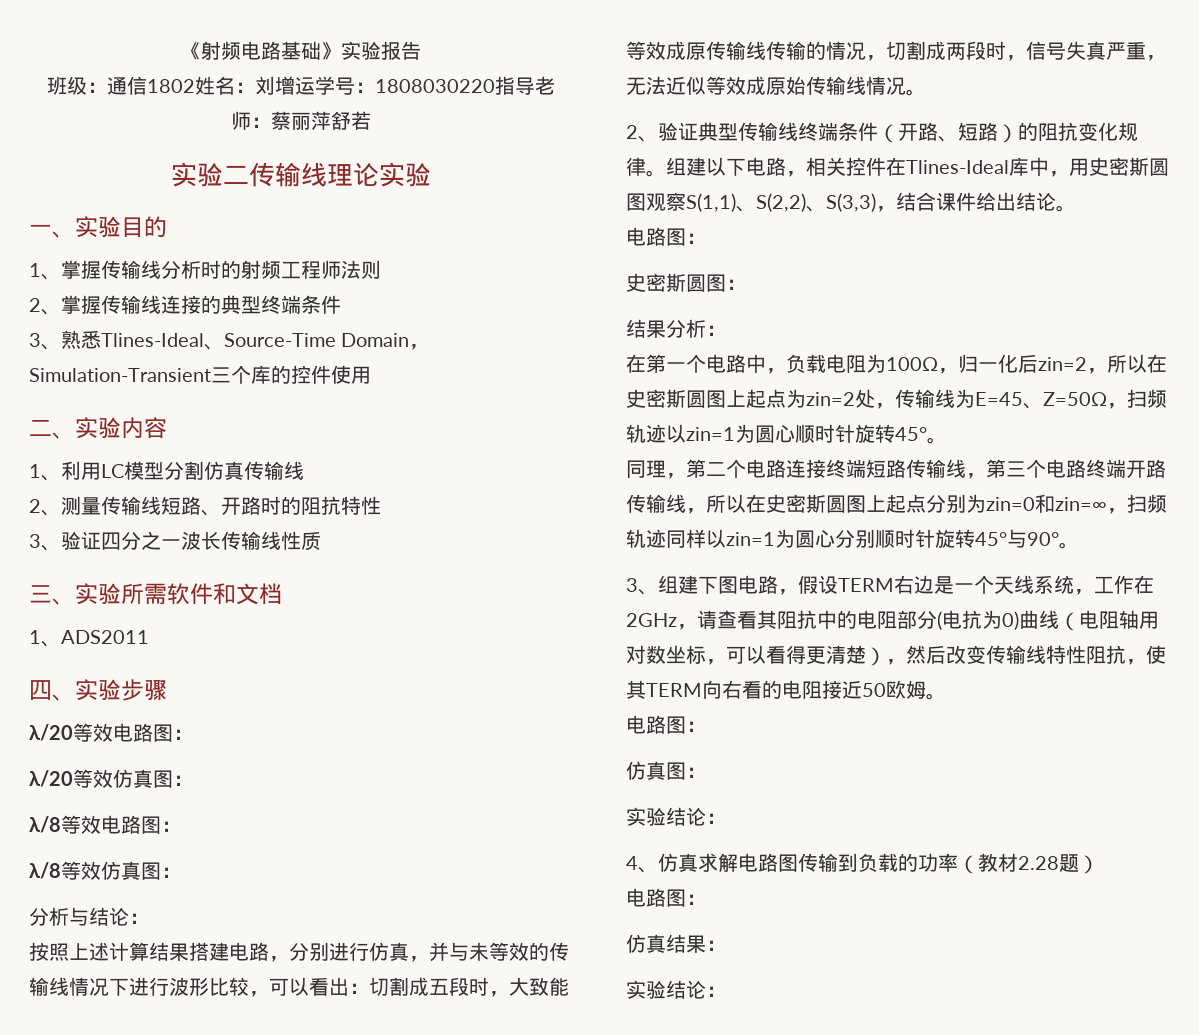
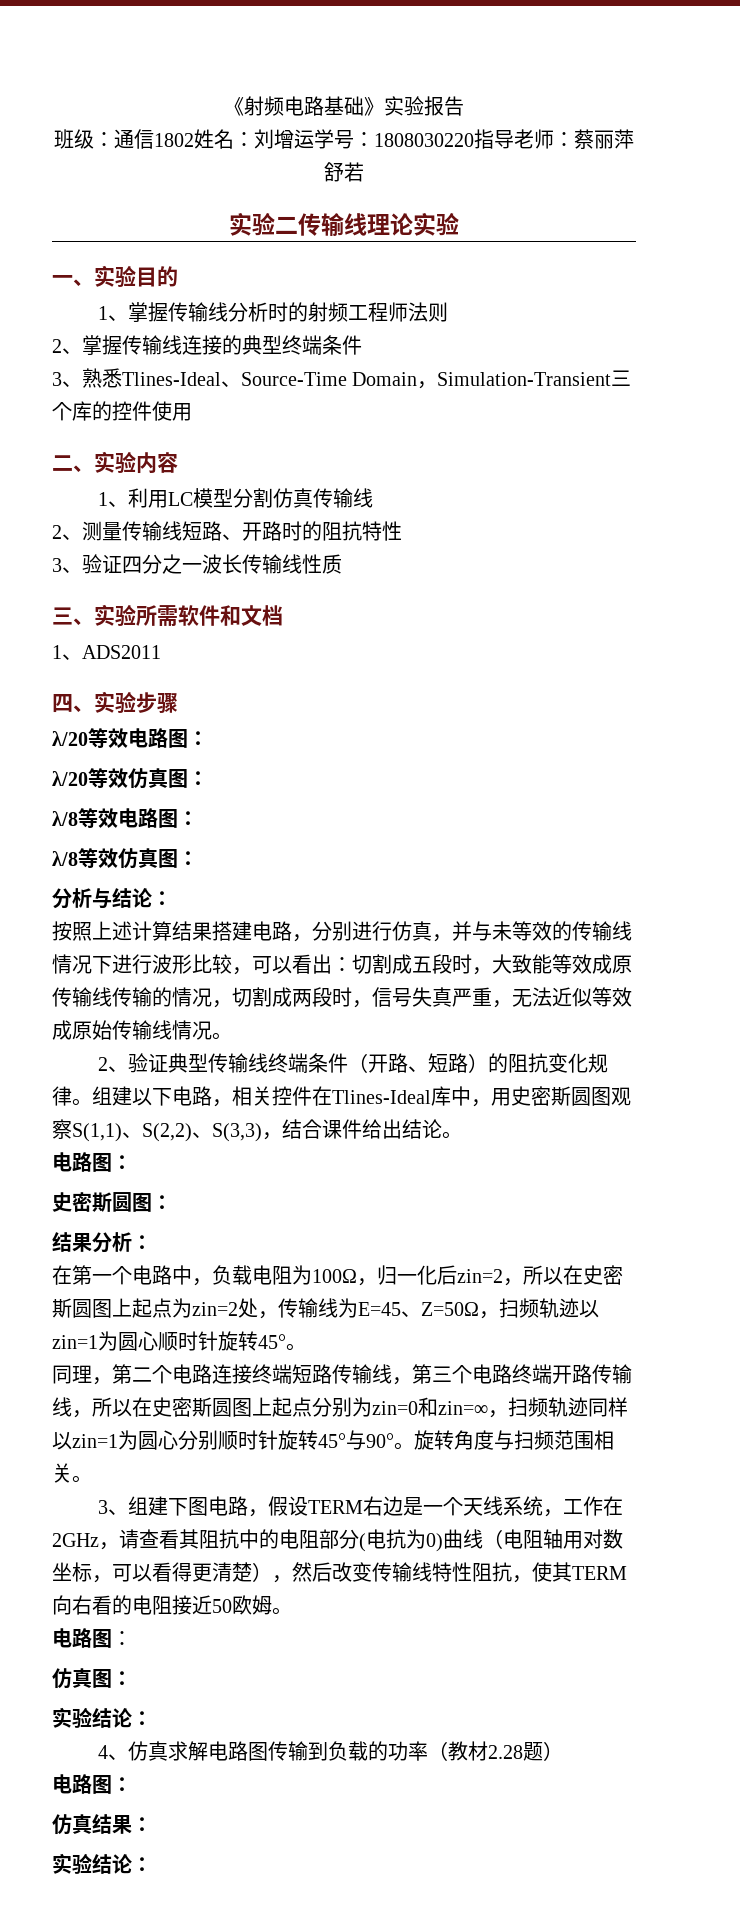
+ 旋转角度与扫频范围相关。

